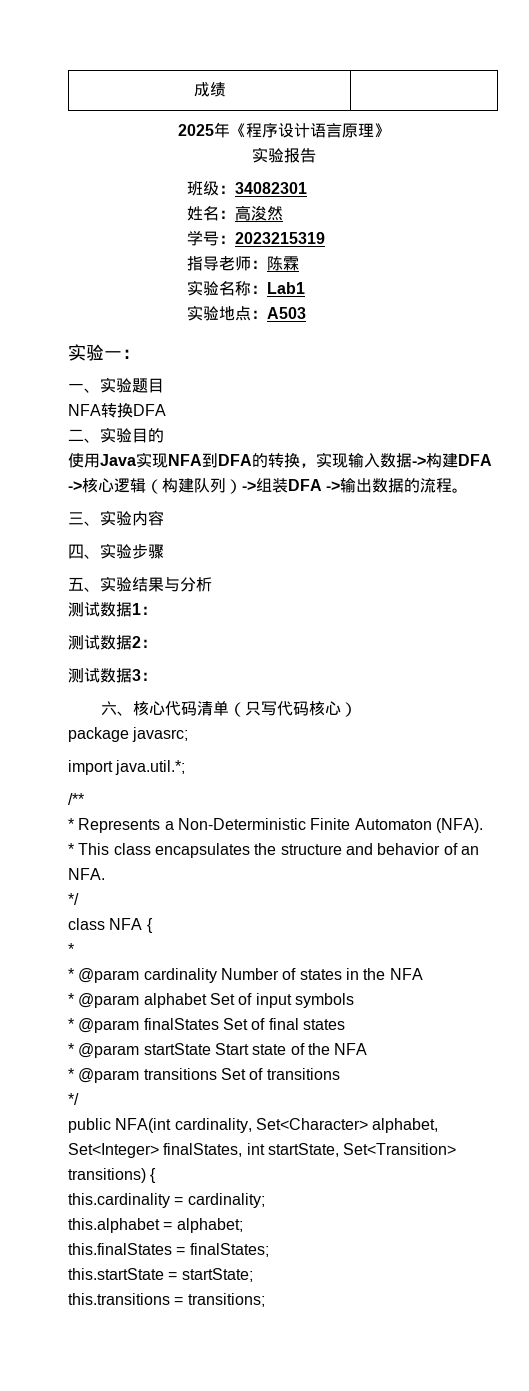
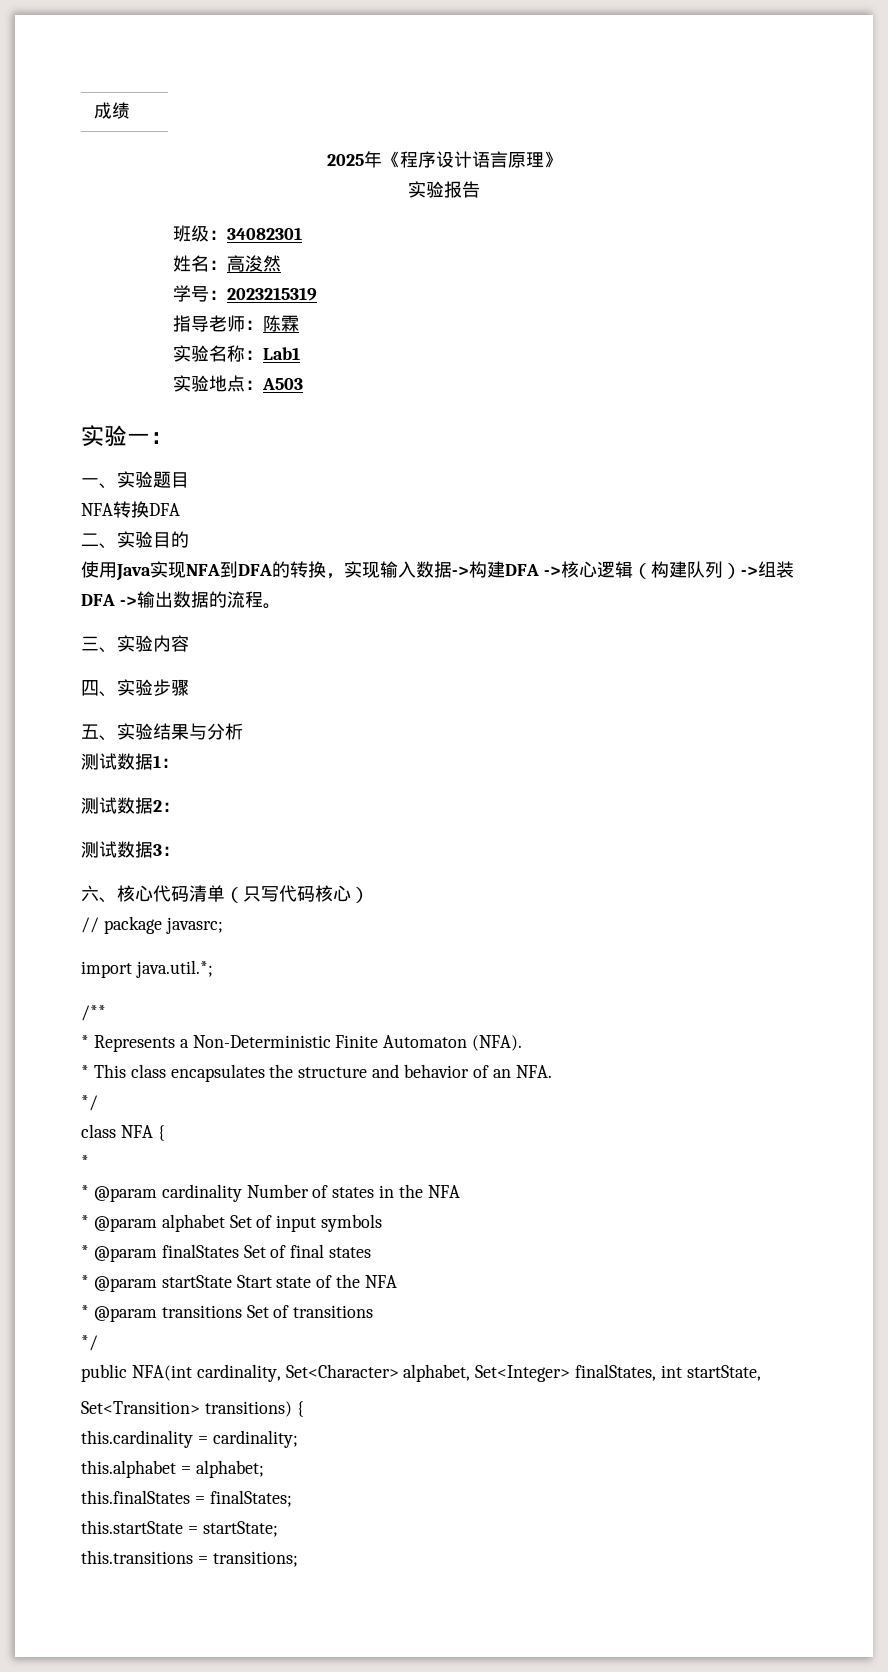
- package javasrc;
+ // package javasrc;
- public NFA(int cardinality, Set<Character> alphabet, Set<Integer> finalStates, int startState, Set<Transition> transitions) {
+ public NFA(int cardinality, Set<Character> alphabet, Set<Integer> finalStates, int startState,
+ Set<Transition> transitions) {

